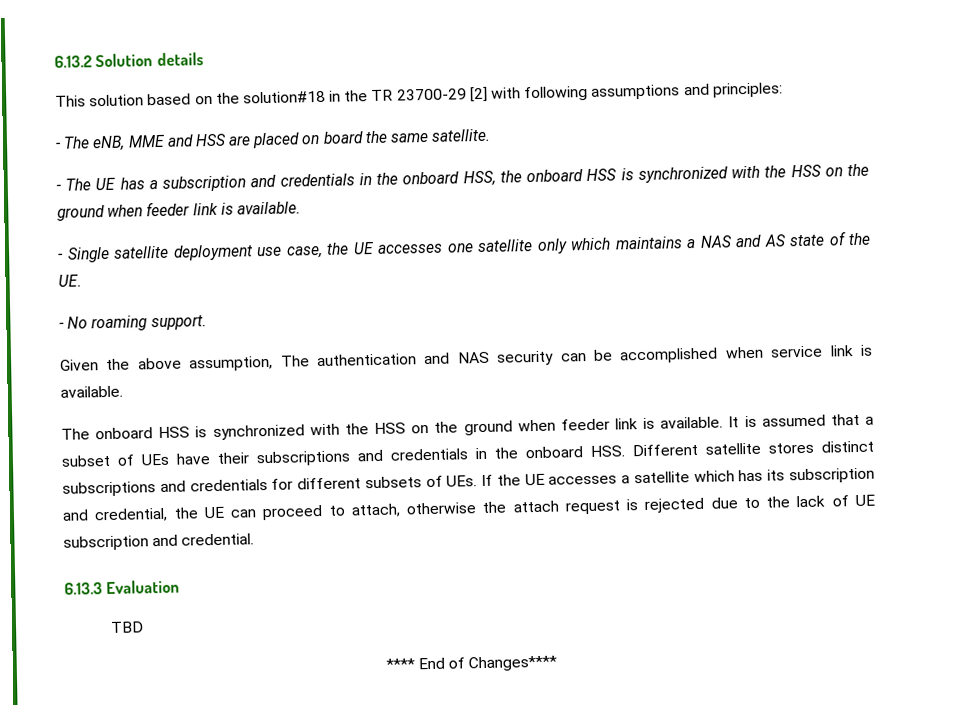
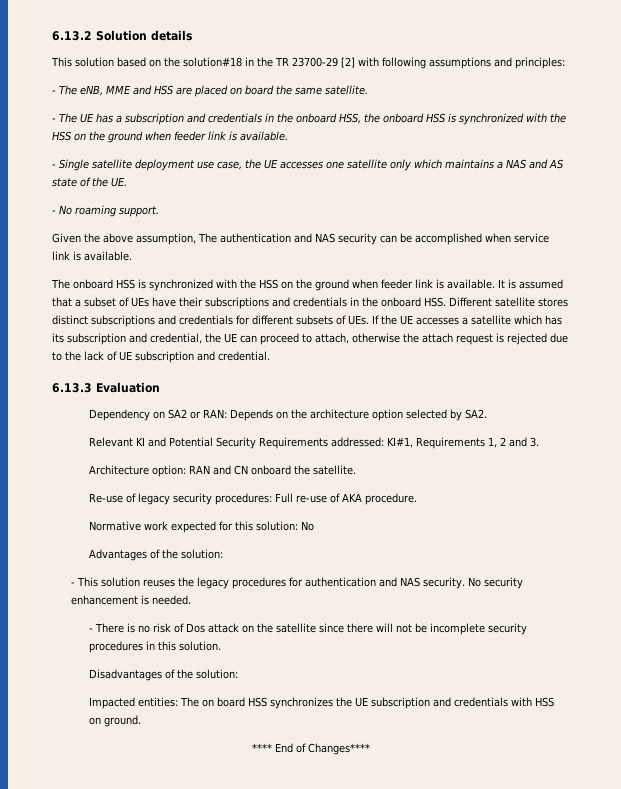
- TBD
+ Dependency on SA2 or RAN: Depends on the architecture option selected by SA2.
+ Relevant KI and Potential Security Requirements addressed: KI#1, Requirements 1, 2 and 3.
+ Architecture option: RAN and CN onboard the satellite.
+ Re-use of legacy security procedures: Full re-use of AKA procedure.
+ Normative work expected for this solution: No
+ Advantages of the solution:
+ - This solution reuses the legacy procedures for authentication and NAS security. No security enhancement is needed.
+ - There is no risk of Dos attack on the satellite since there will not be incomplete security procedures in this solution.
+ Disadvantages of the solution:
+ Impacted entities: The on board HSS synchronizes the UE subscription and credentials with HSS on ground.

